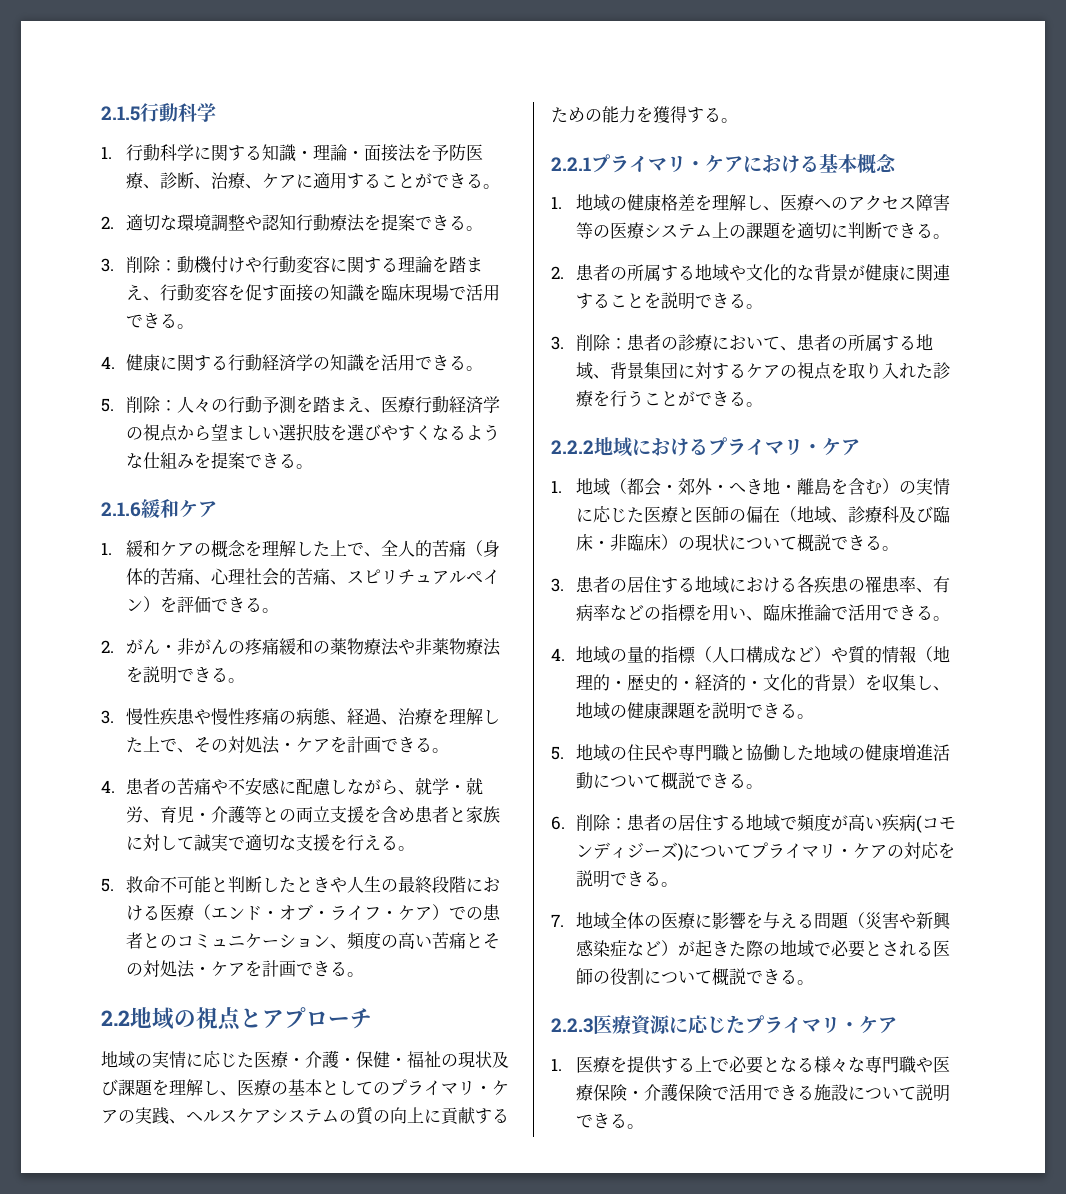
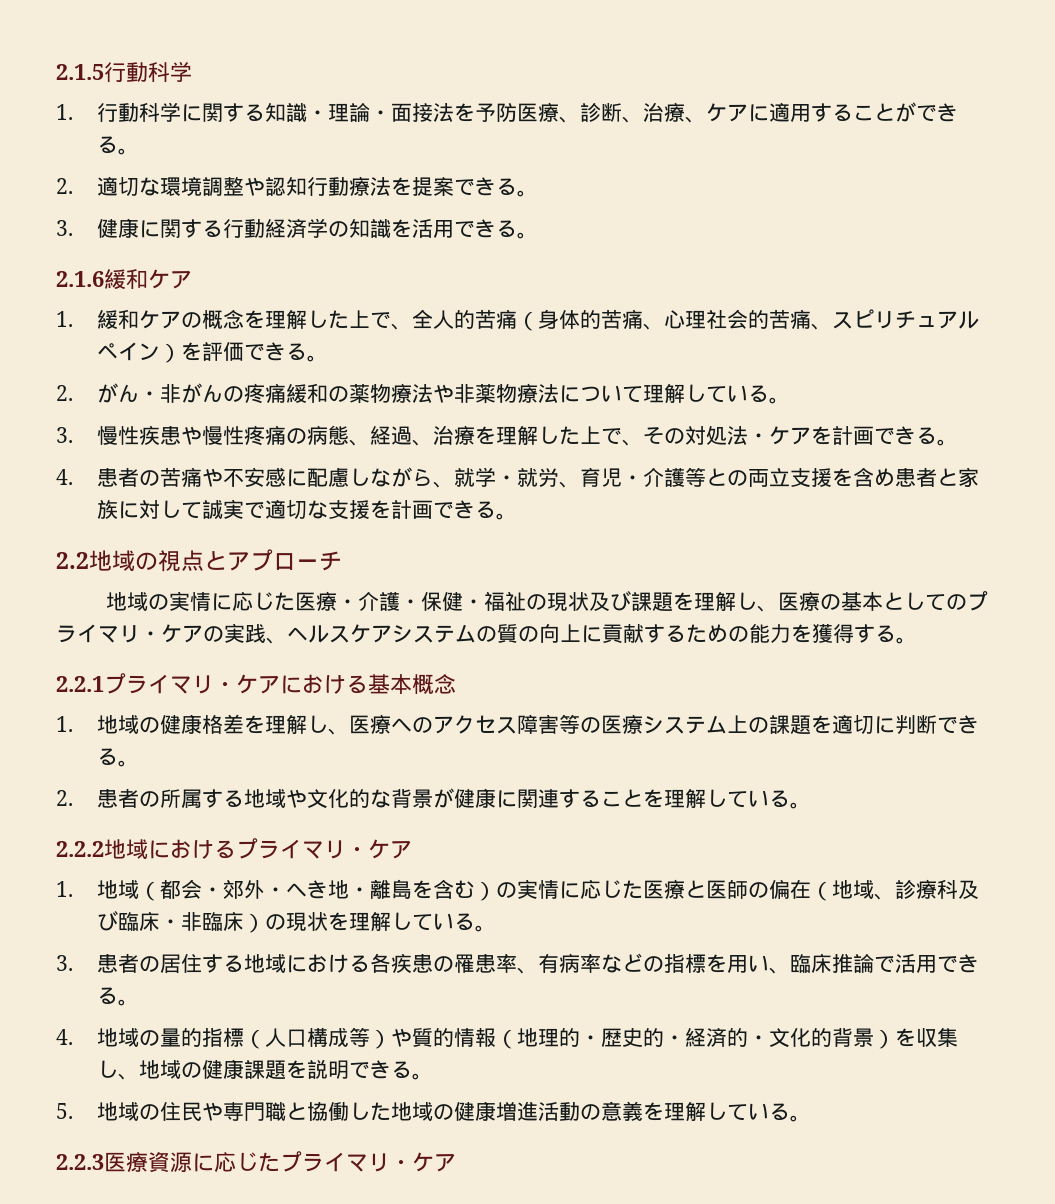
- 3.削除：動機付けや行動変容に関する理論を踏まえ、行動変容を促す面接の知識を臨床現場で活用できる。
- 4.健康に関する行動経済学の知識を活用できる。
+ 3.健康に関する行動経済学の知識を活用できる。
- 5.削除：人々の行動予測を踏まえ、医療行動経済学の視点から望ましい選択肢を選びやすくなるような仕組みを提案できる。
- 2.がん・非がんの疼痛緩和の薬物療法や非薬物療法を説明できる。
+ 2.がん・非がんの疼痛緩和の薬物療法や非薬物療法について理解している。
- 4.患者の苦痛や不安感に配慮しながら、就学・就労、育児・介護等との両立支援を含め患者と家族に対して誠実で適切な支援を行える。
- 5.救命不可能と判断したときや人生の最終段階における医療（エンド・オブ・ライフ・ケア）での患者とのコミュニケーション、頻度の高い苦痛とその対処法・ケアを計画できる。
+ 4.患者の苦痛や不安感に配慮しながら、就学・就労、育児・介護等との両立支援を含め患者と家族に対して誠実で適切な支援を計画できる。
- 2.患者の所属する地域や文化的な背景が健康に関連することを説明できる。
- 3.削除：患者の診療において、患者の所属する地域、背景集団に対するケアの視点を取り入れた診療を行うことができる。
+ 2.患者の所属する地域や文化的な背景が健康に関連することを理解している。
- 1.地域（都会・郊外・へき地・離島を含む）の実情に応じた医療と医師の偏在（地域、診療科及び臨床・非臨床）の現状について概説できる。
+ 1.地域（都会・郊外・へき地・離島を含む）の実情に応じた医療と医師の偏在（地域、診療科及び臨床・非臨床）の現状を理解している。
- 4.地域の量的指標（人口構成など）や質的情報（地理的・歴史的・経済的・文化的背景）を収集し、地域の健康課題を説明できる。
+ 4.地域の量的指標（人口構成等）や質的情報（地理的・歴史的・経済的・文化的背景）を収集し、地域の健康課題を説明できる。
- 5.地域の住民や専門職と協働した地域の健康増進活動について概説できる。
- 6.削除：患者の居住する地域で頻度が高い疾病(コモンディジーズ)についてプライマリ・ケアの対応を説明できる。
- 7.地域全体の医療に影響を与える問題（災害や新興感染症など）が起きた際の地域で必要とされる医師の役割について概説できる。
+ 5.地域の住民や専門職と協働した地域の健康増進活動の意義を理解している。
- 1.医療を提供する上で必要となる様々な専門職や医療保険・介護保険で活用できる施設について説明できる。

